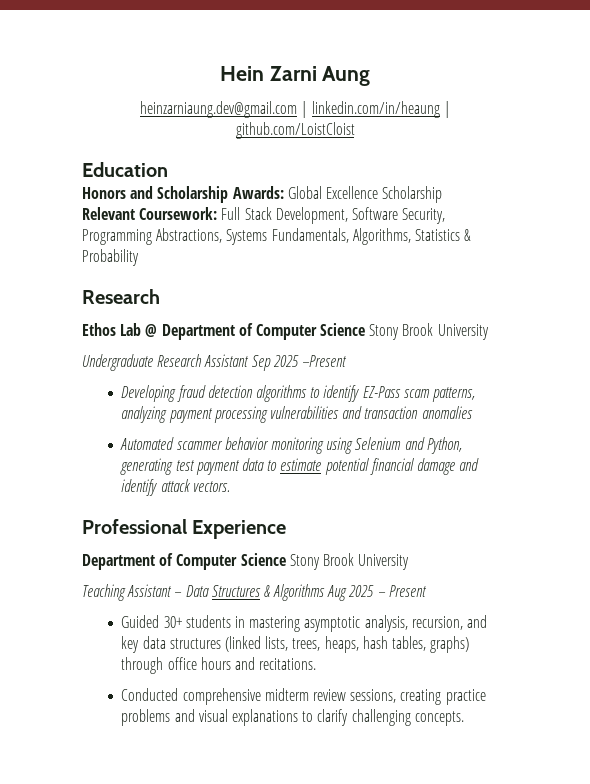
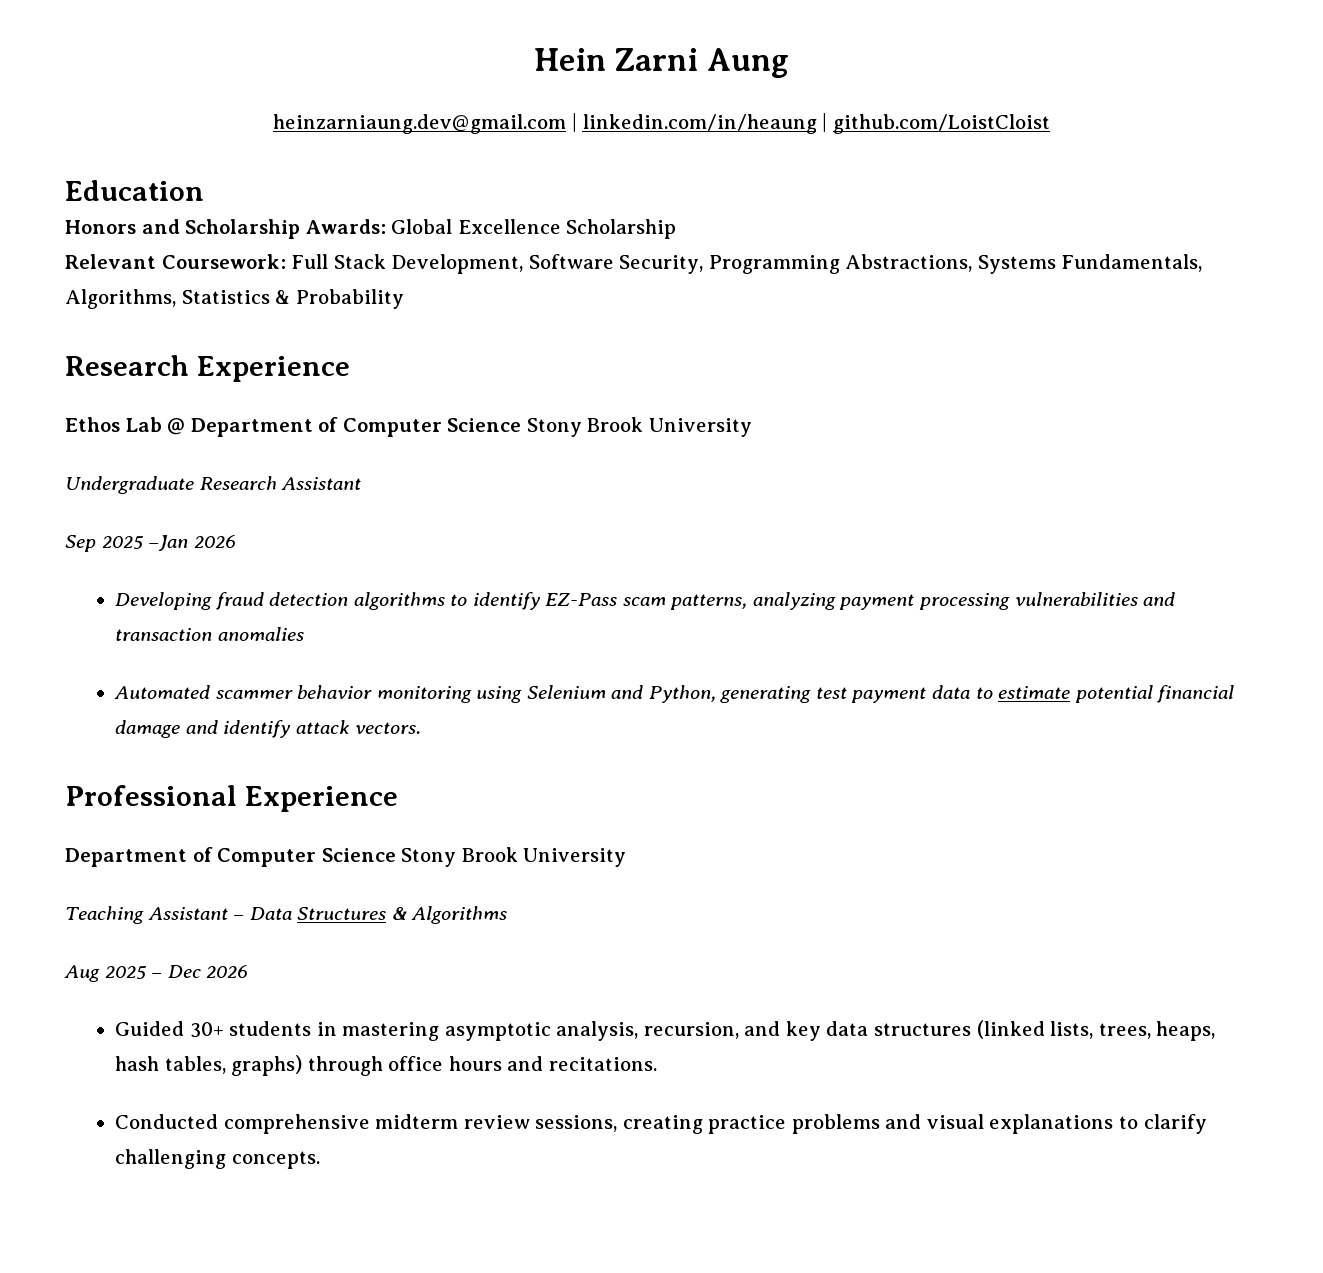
  Relevant Coursework: Full Stack Development, Software Security, Programming Abstractions, Systems Fundamentals, Algorithms, Statistics & Probability
- Research
+ Research Experience
- Undergraduate Research Assistant Sep 2025 –Present
+ Undergraduate Research Assistant
+ Sep 2025 –Jan 2026
- Teaching Assistant – Data Structures & Algorithms Aug 2025 – Present
+ Teaching Assistant – Data Structures & Algorithms
+ Aug 2025 – Dec 2026

